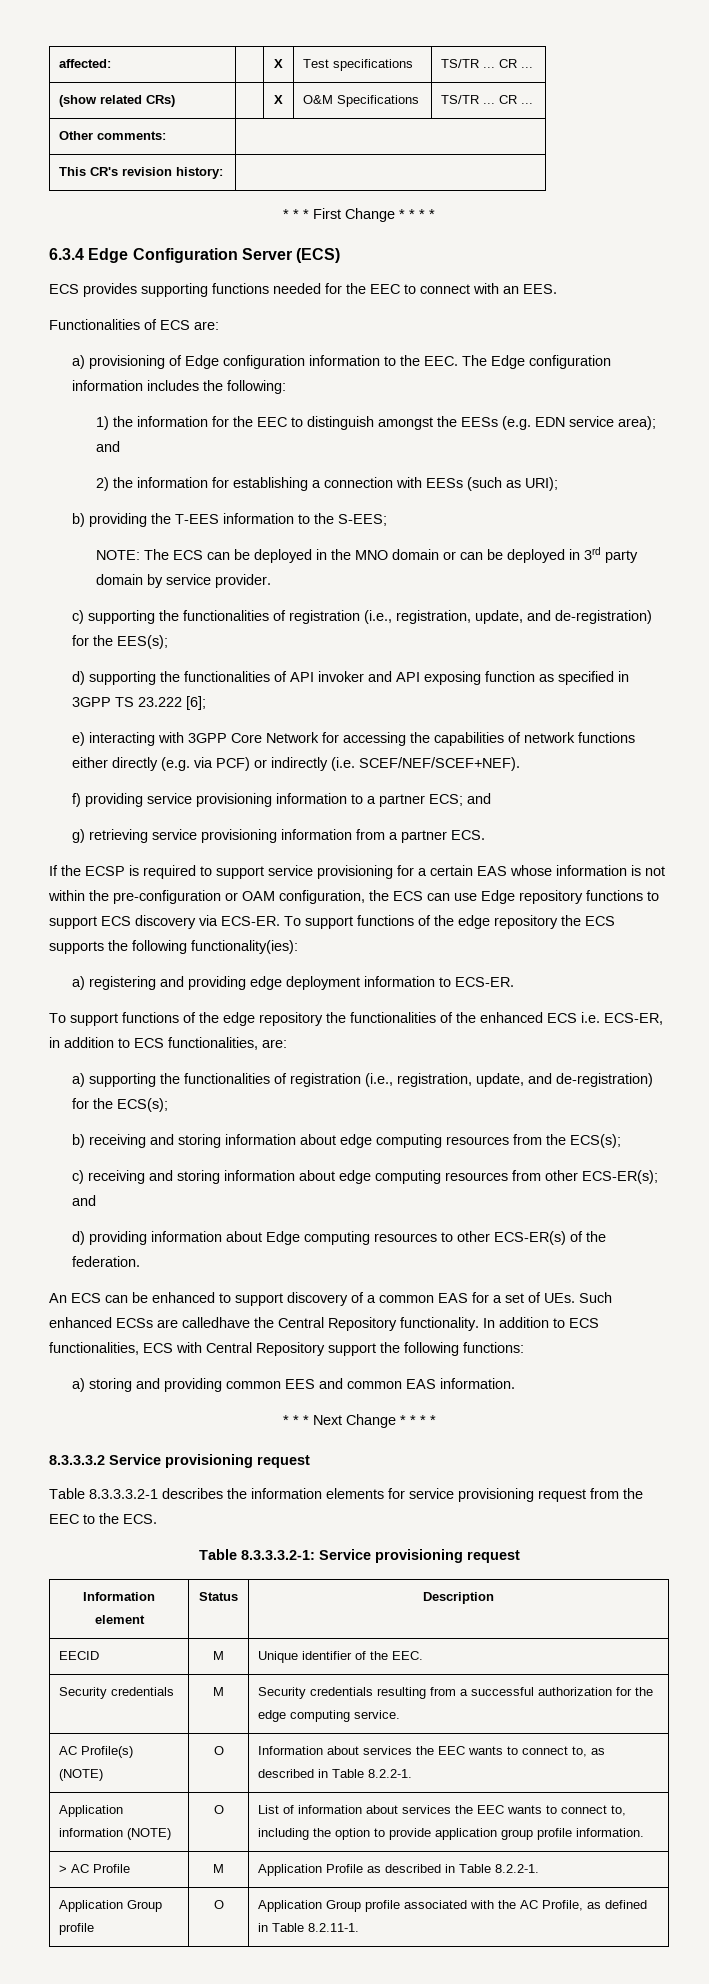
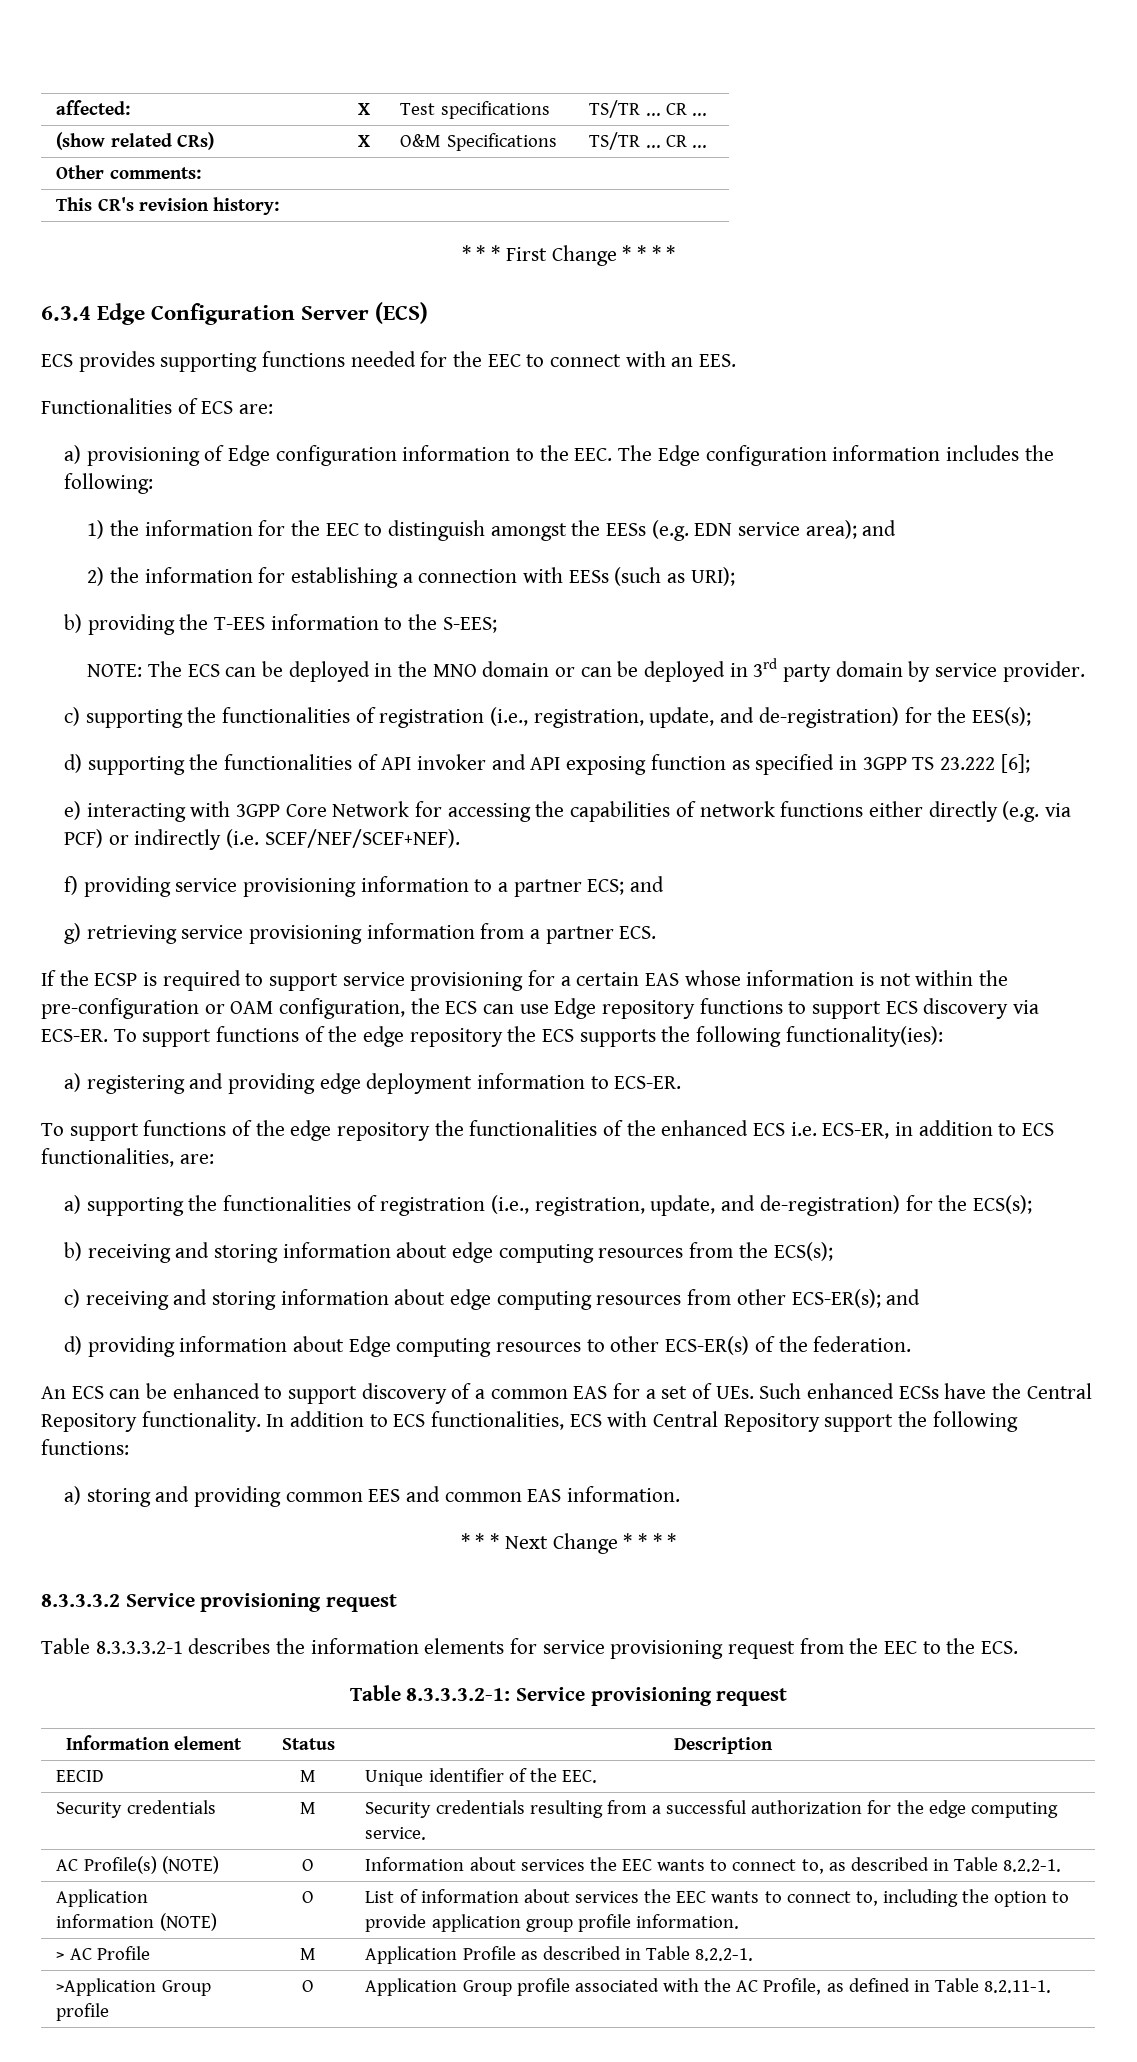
- An ECS can be enhanced to support discovery of a common EAS for a set of UEs. Such enhanced ECSs are calledhave the Central Repository functionality.
+ An ECS can be enhanced to support discovery of a common EAS for a set of UEs. Such enhanced ECSs have the Central Repository functionality.
- Application Group profile | O | Application Group profile associated with the AC Profile, as defined in Table 8.2.11-1.
+ >Application Group profile | O | Application Group profile associated with the AC Profile, as defined in Table 8.2.11-1.

